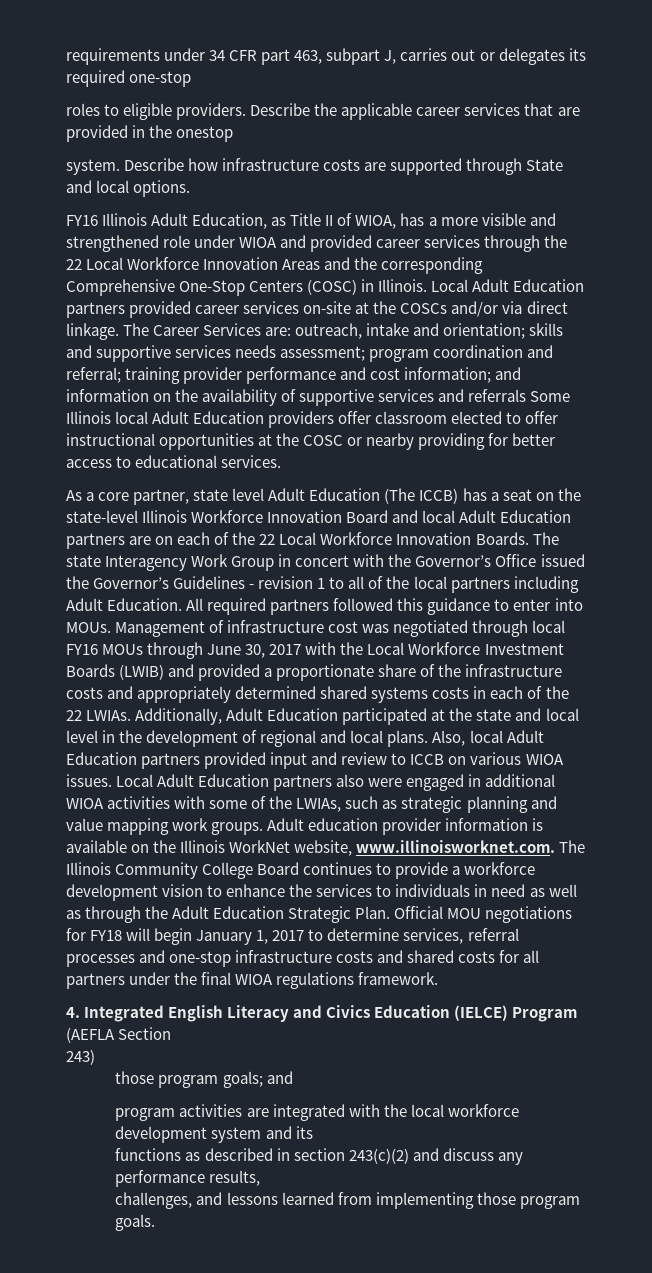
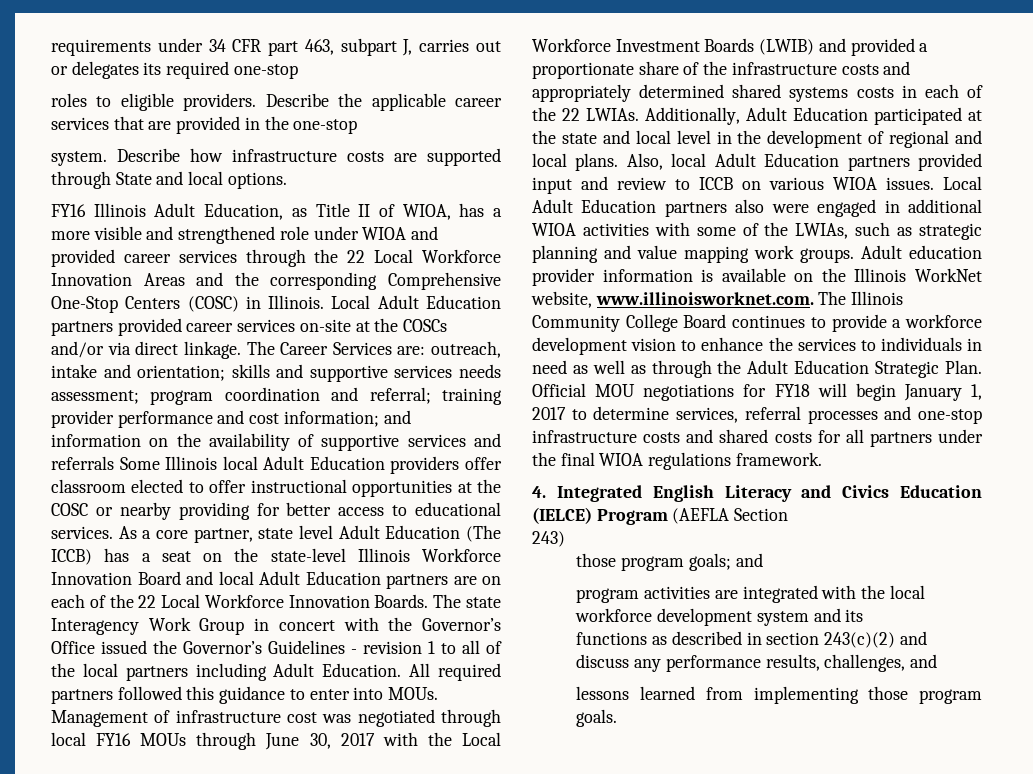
- Describe the applicable career services that are provided in the onestop
+ Describe the applicable career services that are provided in the one-stop
- and information on the availability of supportive services and referrals Some Illinois local Adult Education providers offer classroom elected to offer instructional opportunities at the COSC or nearby providing for better access to educational services.
- As a core partner, state level Adult Education (The ICCB) has a seat on the state-level Illinois Workforce Innovation Board and local Adult Education partners are on each of the 22 Local Workforce Innovation Boards.
+ and information on the availability of supportive services and referrals Some Illinois local Adult Education providers offer classroom elected to offer instructional opportunities at the COSC or nearby providing for better access to educational services. As a core partner, state level Adult Education (The ICCB) has a seat on the state-level Illinois Workforce Innovation Board and local Adult Education partners are on each of the 22 Local Workforce Innovation Boards.
- functions as described in section 243(c)(2) and discuss any performance results,
- challenges, and lessons learned from implementing those program goals.
+ functions as described in section 243(c)(2) and discuss any performance results, challenges, and
+ lessons learned from implementing those program goals.

